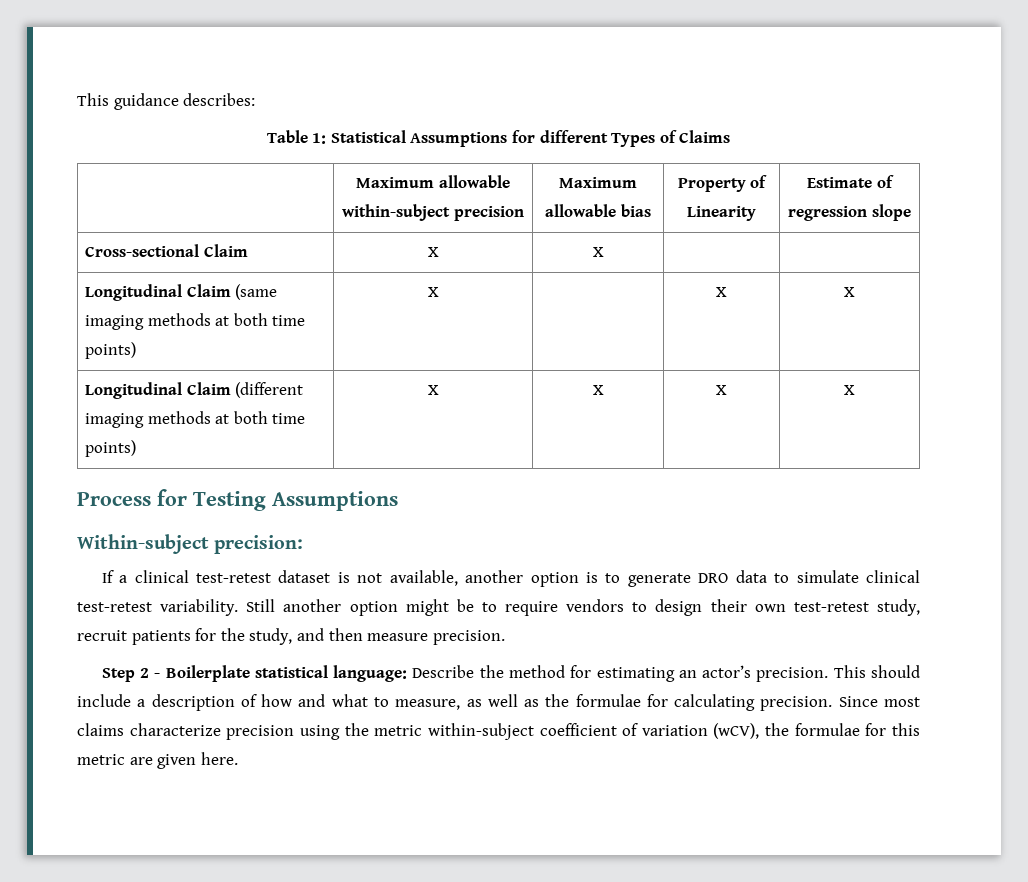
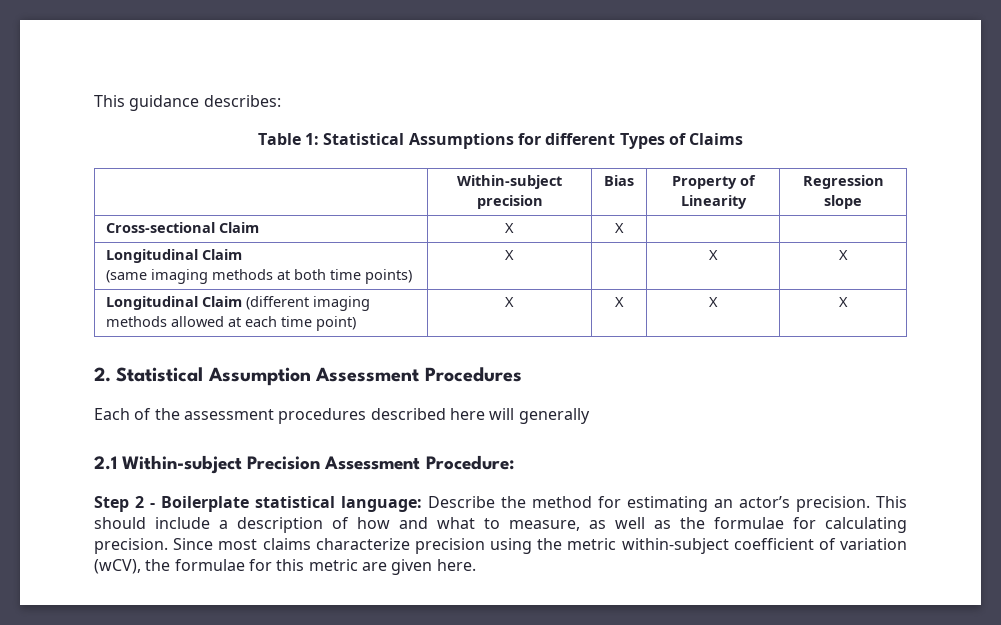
- | Maximum allowable within-subject precision | Maximum allowable bias | Property of Linearity | Estimate of regression slope
+ | Within-subject precision | Bias | Property of Linearity | Regression slope
  Cross-sectional Claim | X | X | |
- Longitudinal Claim (same imaging methods at both time points) | X | | X | X
+ Longitudinal Claim
+ (same imaging methods at both time points) | X | | X | X
- Longitudinal Claim (different imaging methods at both time points) | X | X | X | X
+ Longitudinal Claim (different imaging methods allowed at each time point) | X | X | X | X
- Process for Testing Assumptions
- Within-subject precision:
- If a clinical test-retest dataset is not available, another option is to generate DRO data to simulate clinical test-retest variability. Still another option might be to require vendors to design their own test-retest study, recruit patients for the study, and then measure precision.
+ 2. Statistical Assumption Assessment Procedures
+ Each of the assessment procedures described here will generally
+ 2.1 Within-subject Precision Assessment Procedure:

